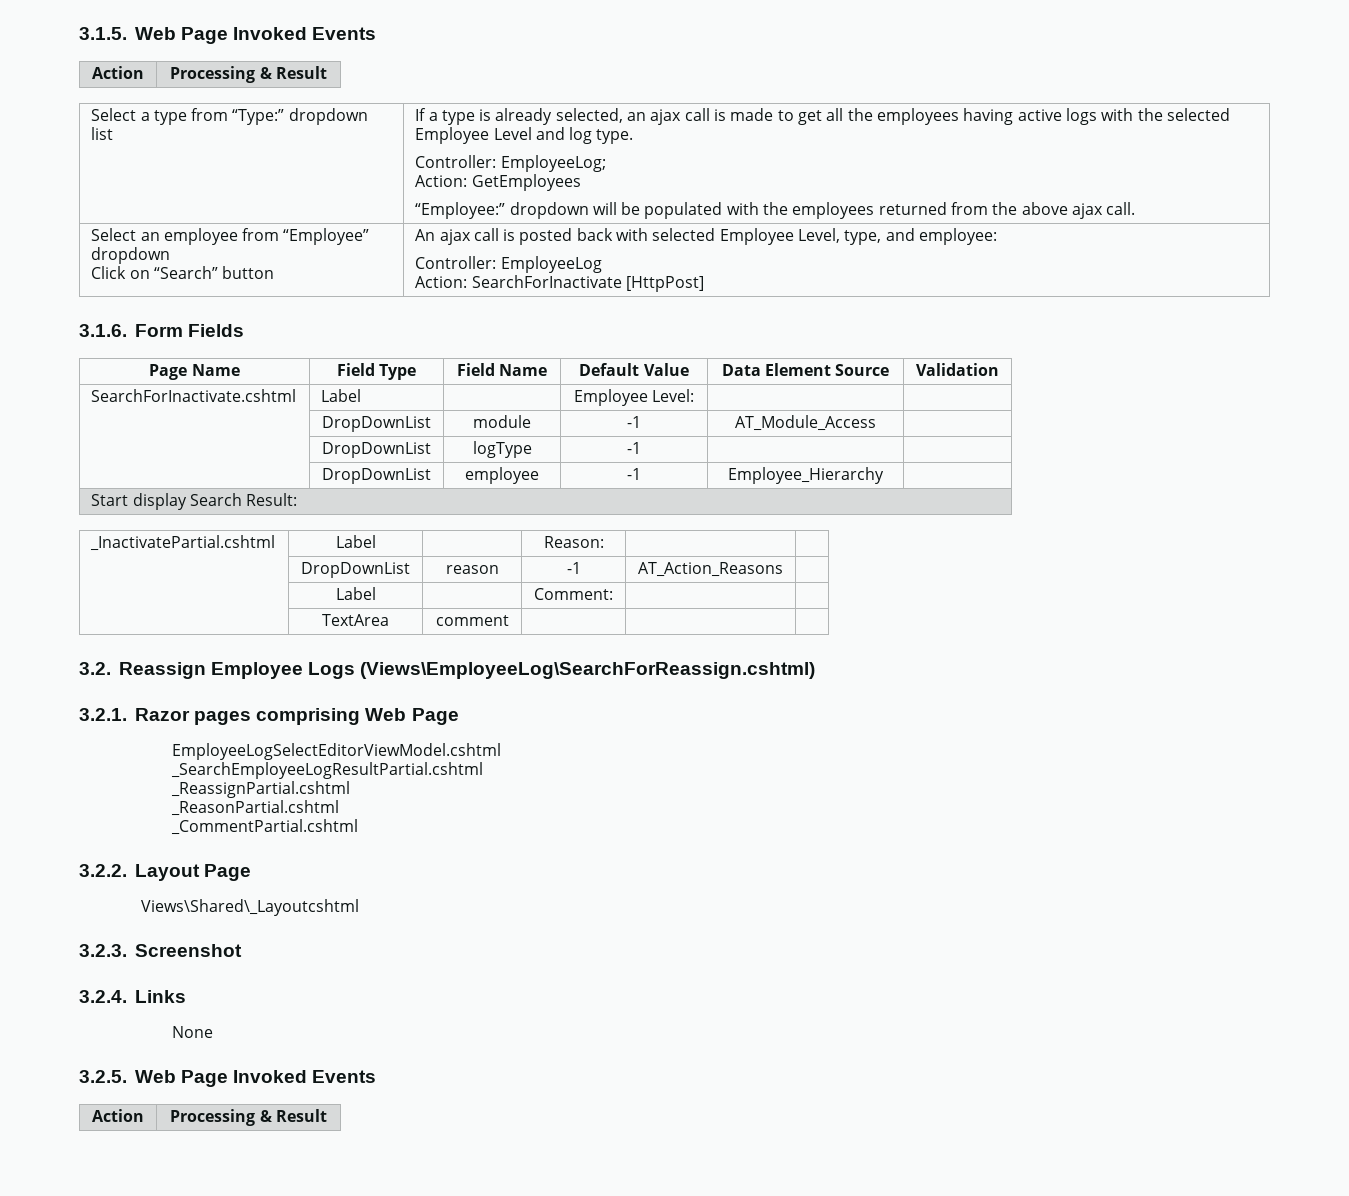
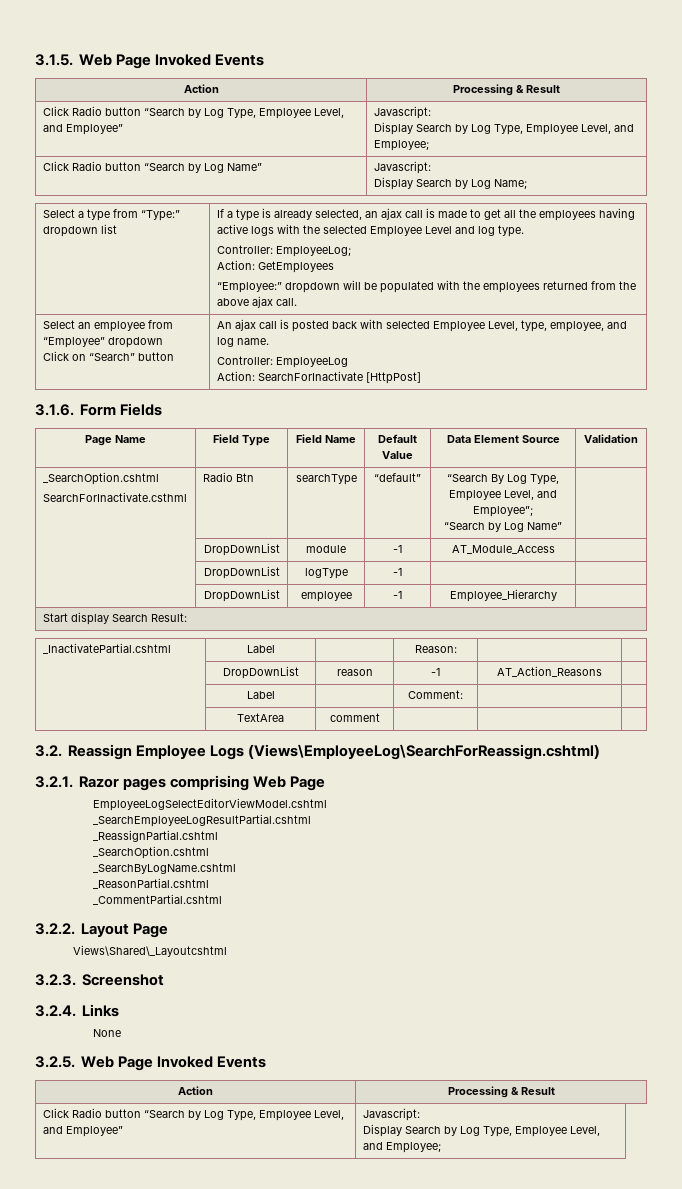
  3.1.5. Web Page Invoked Events
  Action | Processing & Result
+ Click Radio button “Search by Log Type, Employee Level, and Employee” | Javascript:
+ Display Search by Log Type, Employee Level, and Employee;
+ Click Radio button “Search by Log Name” | Javascript:
+ Display Search by Log Name;
  Select an employee from “Employee” dropdown
- Click on “Search” button | An ajax call is posted back with selected Employee Level, type, and employee:
+ Click on “Search” button | An ajax call is posted back with selected Employee Level, type, employee, and log name.
  Page Name | Field Type | Field Name | Default Value | Data Element Source | Validation
- SearchForInactivate.cshtml | Label | | Employee Level: | |
+ _SearchOption.cshtml
+ SearchForInactivate.csthml | Radio Btn | searchType | “default” | “Search By Log Type, Employee Level, and Employee”;
+ “Search by Log Name” |
  _ReassignPartial.cshtml
+ _SearchOption.cshtml
+ _SearchByLogName.cshtml
  3.2.5. Web Page Invoked Events
  Action | Processing & Result
+ Click Radio button “Search by Log Type, Employee Level, and Employee” | Javascript:
+ Display Search by Log Type, Employee Level, and Employee;

